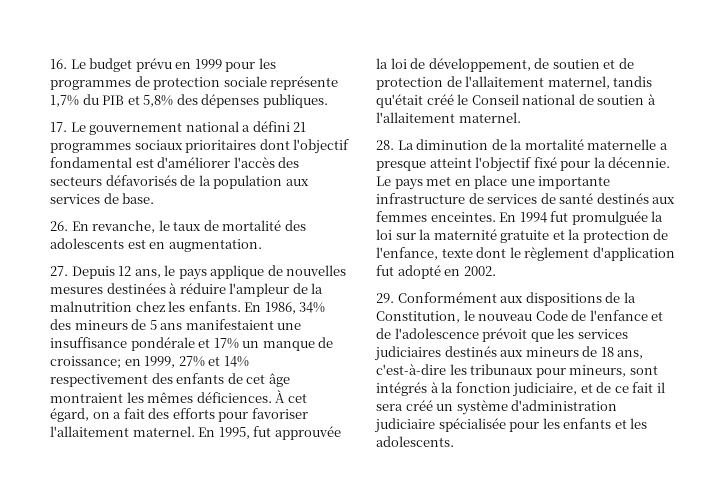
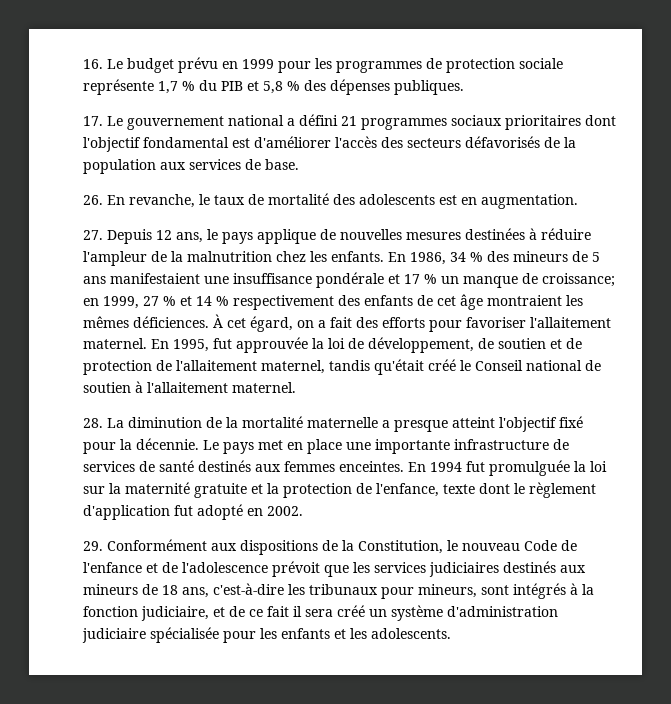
- 16. Le budget prévu en 1999 pour les programmes de protection sociale représente 1,7% du PIB et 5,8% des dépenses publiques.
+ 16. Le budget prévu en 1999 pour les programmes de protection sociale représente 1,7 % du PIB et 5,8 % des dépenses publiques.
- En 1986, 34% des mineurs de 5 ans manifestaient une insuffisance pondérale et 17% un manque de croissance; en 1999, 27% et 14% respectivement des enfants de cet âge montraient les mêmes déficiences.
+ En 1986, 34 % des mineurs de 5 ans manifestaient une insuffisance pondérale et 17 % un manque de croissance; en 1999, 27 % et 14 % respectivement des enfants de cet âge montraient les mêmes déficiences.

